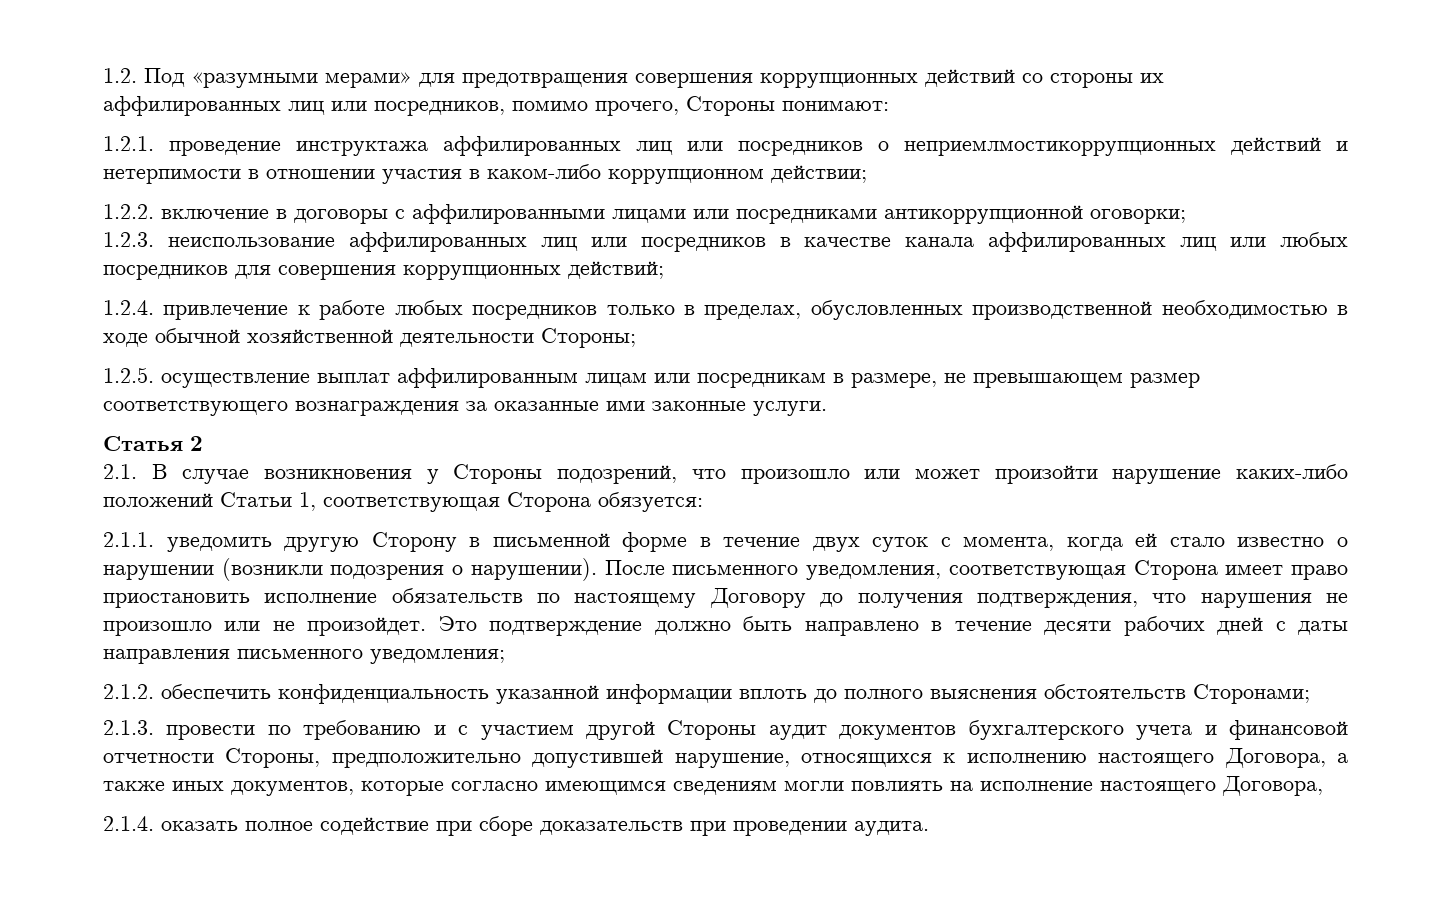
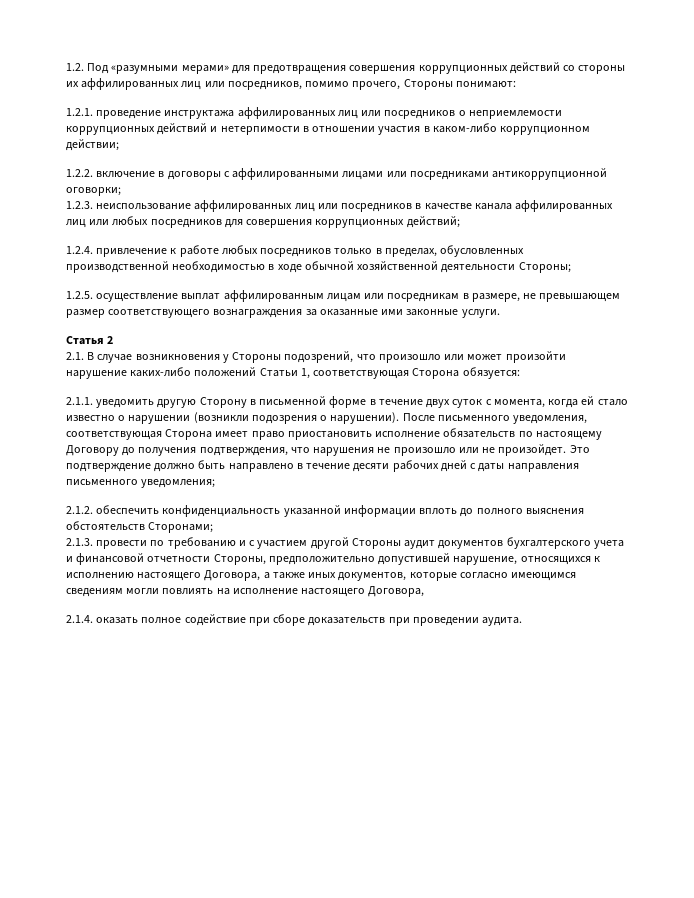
- 1.2.1. проведение инструктажа аффилированных лиц или посредников о неприемлмостикоррупционных действий и нетерпимости в отношении участия в каком-либо коррупционном действии;
+ 1.2.1. проведение инструктажа аффилированных лиц или посредников о неприемлемости коррупционных действий и нетерпимости в отношении участия в каком-либо коррупционном действии;

